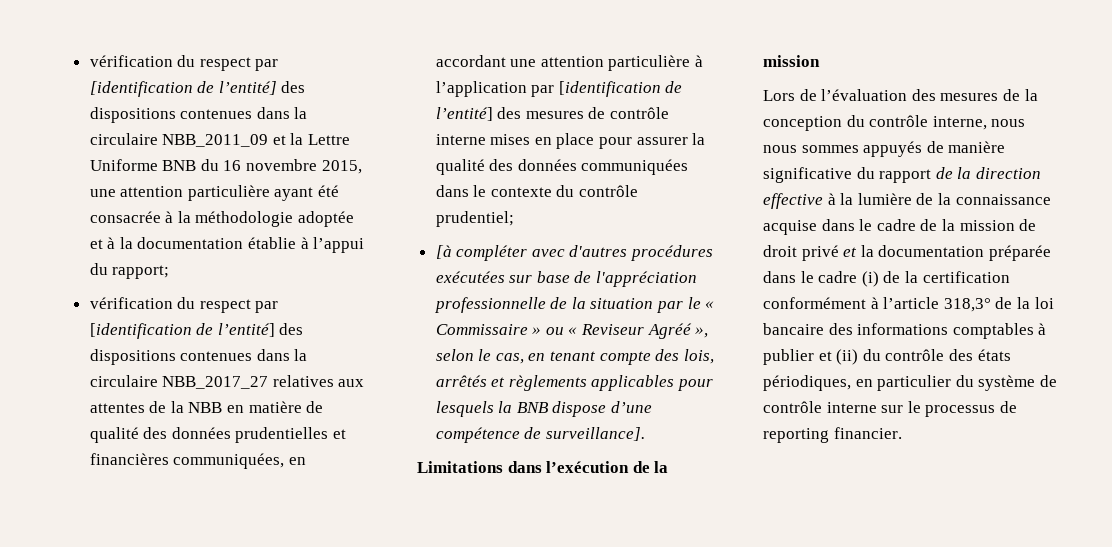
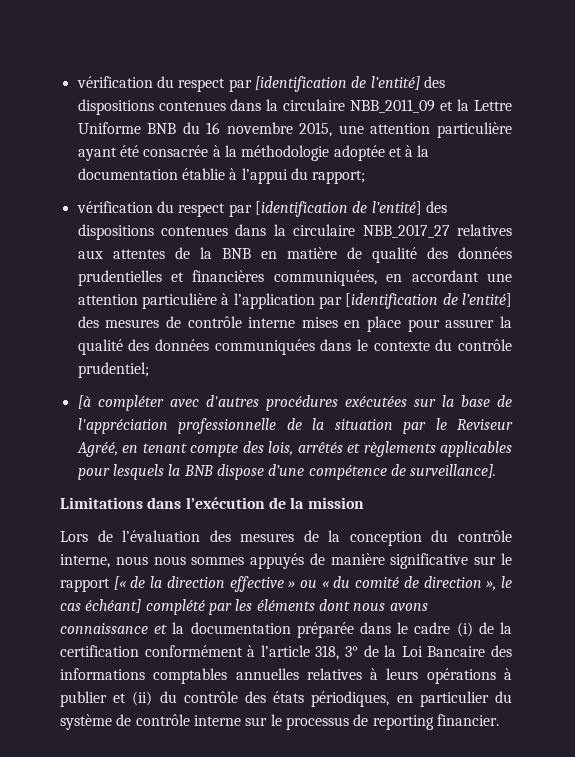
- vérification du respect par [identification de l’entité] des dispositions contenues dans la circulaire NBB_2017_27 relatives aux attentes de la NBB en matière de qualité des données prudentielles et financières communiquées, en accordant une attention particulière à l’application par [identification de l’entité] des mesures de contrôle interne mises en place pour assurer la qualité des données communiquées dans le contexte du contrôle prudentiel;
+ vérification du respect par [identification de l’entité] des dispositions contenues dans la circulaire NBB_2017_27 relatives aux attentes de la BNB en matière de qualité des données prudentielles et financières communiquées, en accordant une attention particulière à l’application par [identification de l’entité] des mesures de contrôle interne mises en place pour assurer la qualité des données communiquées dans le contexte du contrôle prudentiel;
- [à compléter avec d'autres procédures exécutées sur base de l'appréciation professionnelle de la situation par le « Commissaire » ou « Reviseur Agréé », selon le cas, en tenant compte des lois, arrêtés et règlements applicables pour lesquels la BNB dispose d’une compétence de surveillance].
+ [à compléter avec d'autres procédures exécutées sur la base de l'appréciation professionnelle de la situation par le Reviseur Agréé, en tenant compte des lois, arrêtés et règlements applicables pour lesquels la BNB dispose d’une compétence de surveillance].
- Lors de l’évaluation des mesures de la conception du contrôle interne, nous nous sommes appuyés de manière significative du rapport de la direction effective à la lumière de la connaissance acquise dans le cadre de la mission de droit privé et la documentation préparée dans le cadre (i) de la certification conformément à l’article 318,3° de la loi bancaire des informations comptables à publier et (ii) du contrôle des états périodiques, en particulier du système de contrôle interne sur le processus de reporting financier.
+ Lors de l’évaluation des mesures de la conception du contrôle interne, nous nous sommes appuyés de manière significative sur le rapport [« de la direction effective » ou « du comité de direction », le cas échéant] complété par les éléments dont nous avons connaissance et la documentation préparée dans le cadre (i) de la certification conformément à l’article 318, 3° de la Loi Bancaire des informations comptables annuelles relatives à leurs opérations à publier et (ii) du contrôle des états périodiques, en particulier du système de contrôle interne sur le processus de reporting financier.

